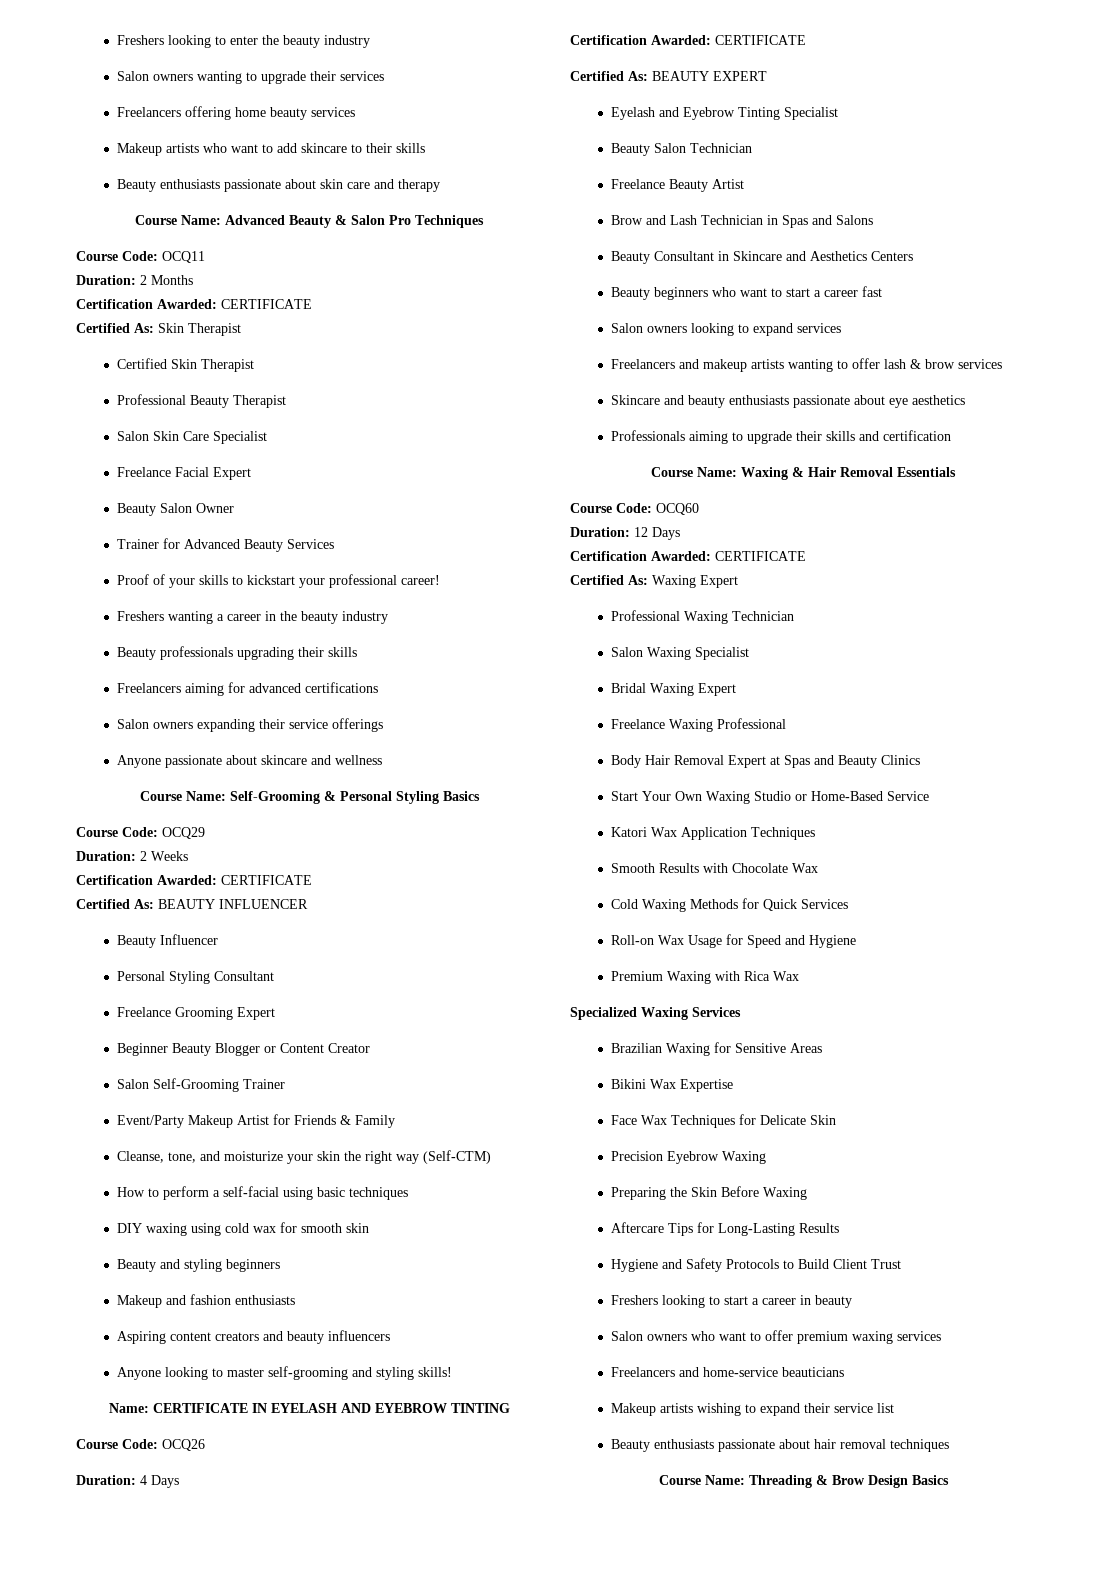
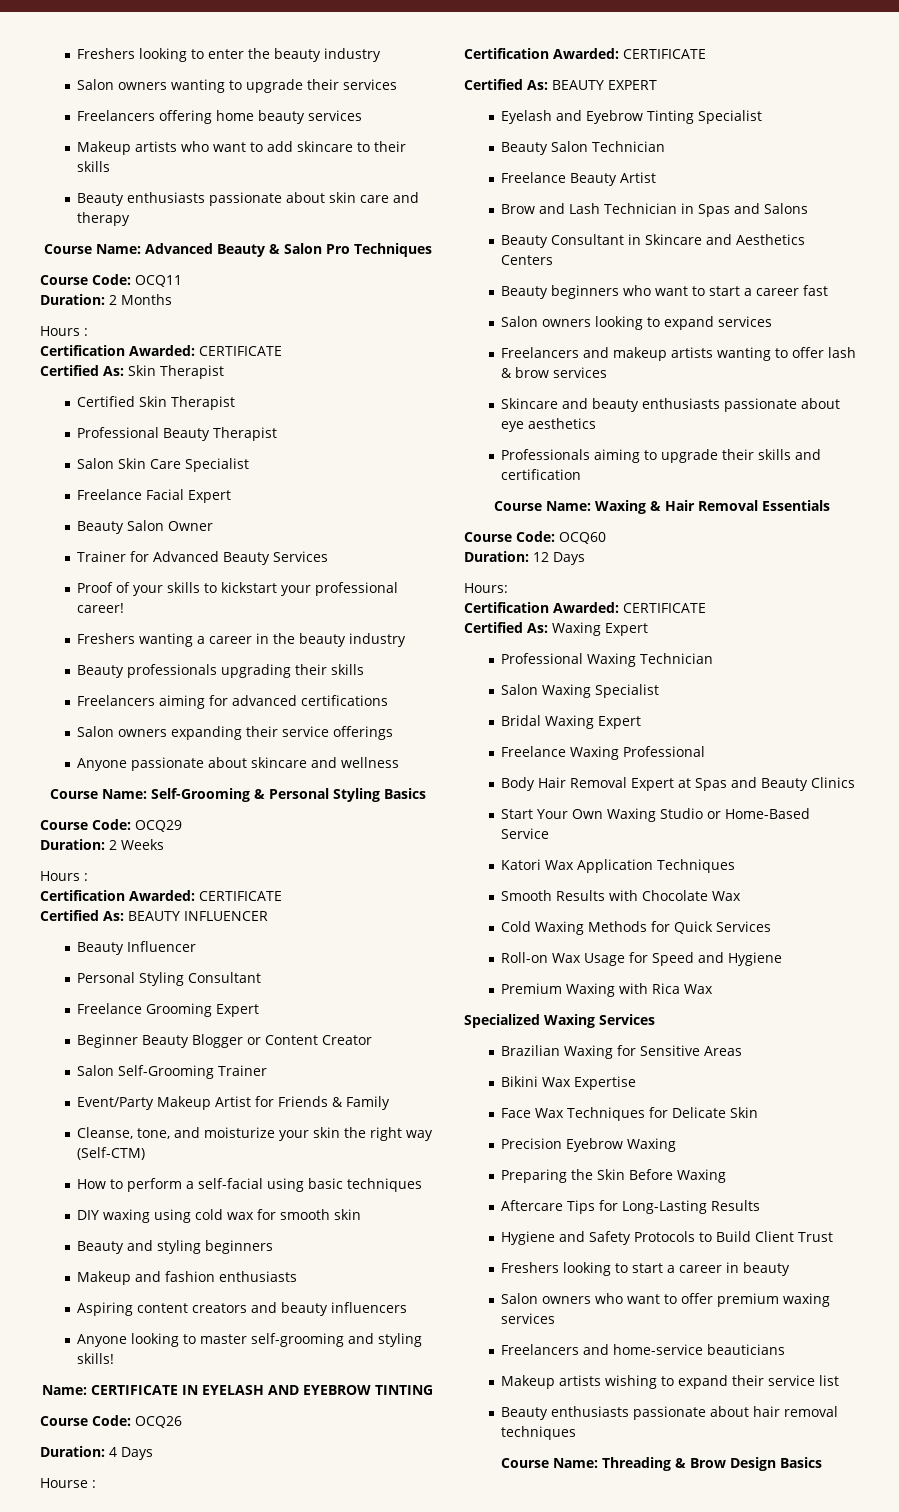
  Duration: 2 Months
+ Hours :
  Duration: 2 Weeks
+ Hours :
+ Hourse :
+ Hours:

